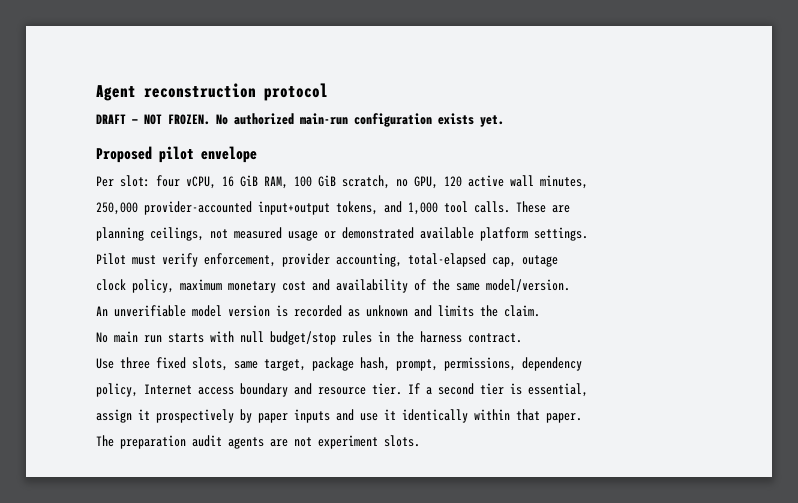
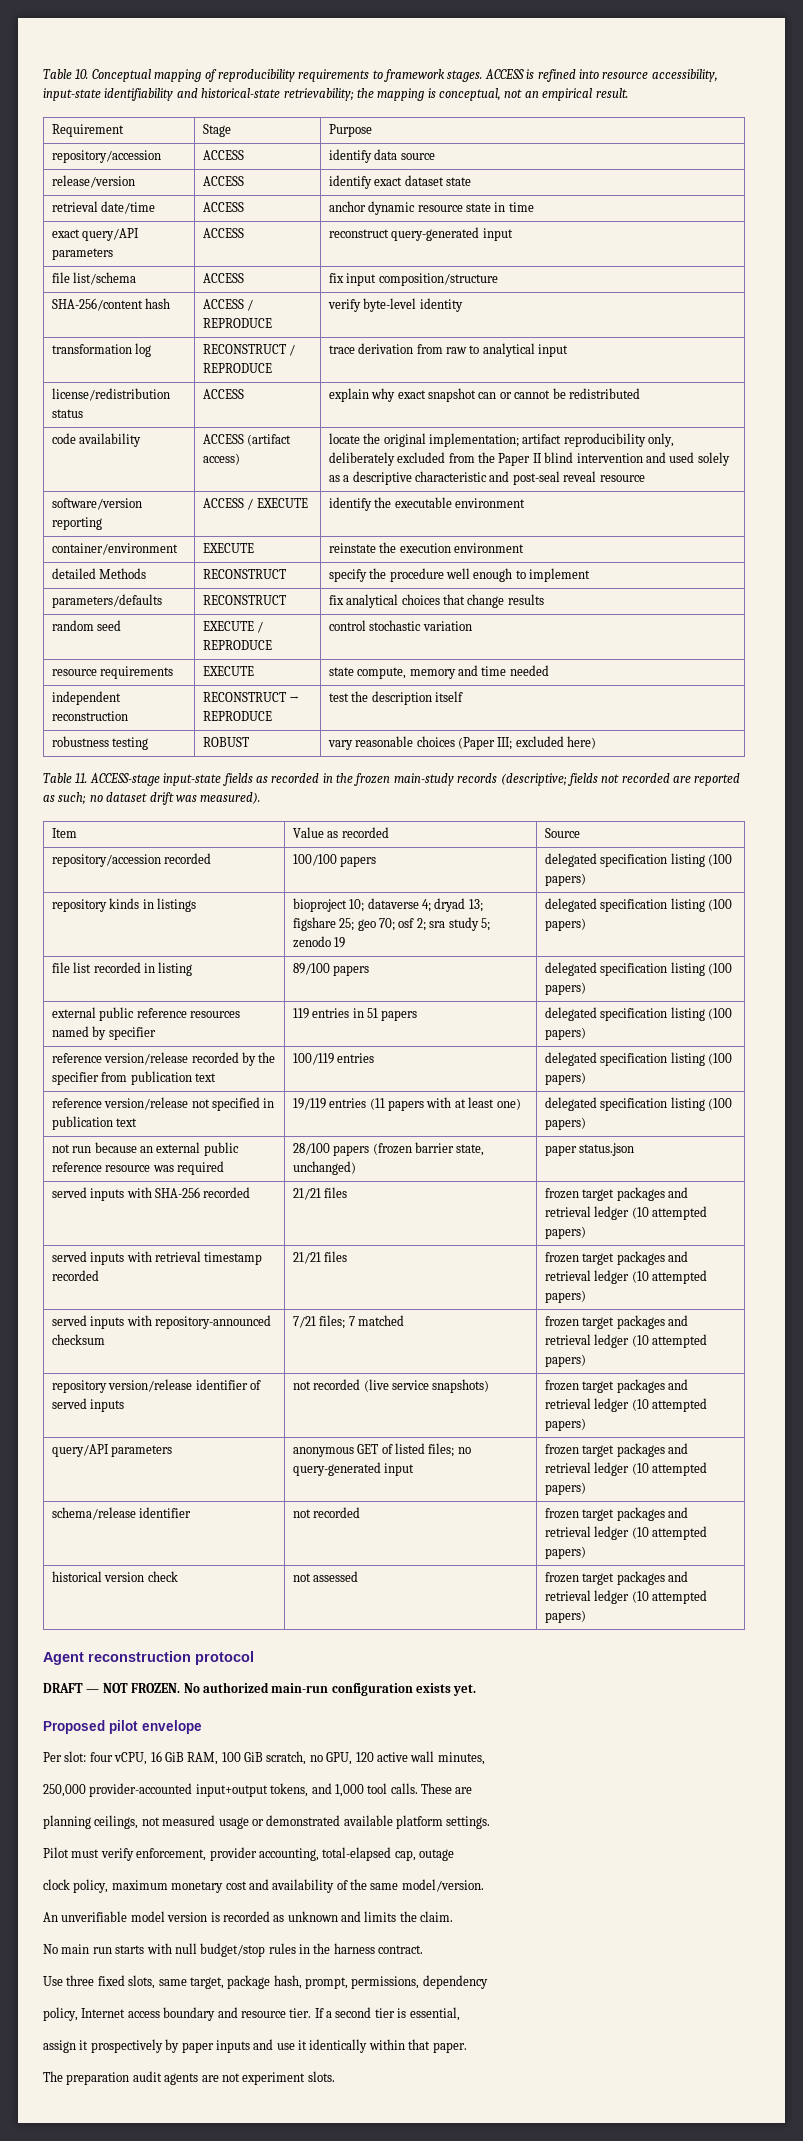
+ Table 10. Conceptual mapping of reproducibility requirements to framework stages. ACCESS is refined into resource accessibility, input-state identifiability and historical-state retrievability; the mapping is conceptual, not an empirical result.
+ Requirement | Stage | Purpose
+ repository/accession | ACCESS | identify data source
+ release/version | ACCESS | identify exact dataset state
+ retrieval date/time | ACCESS | anchor dynamic resource state in time
+ exact query/API parameters | ACCESS | reconstruct query-generated input
+ file list/schema | ACCESS | fix input composition/structure
+ SHA-256/content hash | ACCESS / REPRODUCE | verify byte-level identity
+ transformation log | RECONSTRUCT / REPRODUCE | trace derivation from raw to analytical input
+ license/redistribution status | ACCESS | explain why exact snapshot can or cannot be redistributed
+ code availability | ACCESS (artifact access) | locate the original implementation; artifact reproducibility only, deliberately excluded from the Paper II blind intervention and used solely as a descriptive characteristic and post-seal reveal resource
+ software/version reporting | ACCESS / EXECUTE | identify the executable environment
+ container/environment | EXECUTE | reinstate the execution environment
+ detailed Methods | RECONSTRUCT | specify the procedure well enough to implement
+ parameters/defaults | RECONSTRUCT | fix analytical choices that change results
+ random seed | EXECUTE / REPRODUCE | control stochastic variation
+ resource requirements | EXECUTE | state compute, memory and time needed
+ independent reconstruction | RECONSTRUCT → REPRODUCE | test the description itself
+ robustness testing | ROBUST | vary reasonable choices (Paper III; excluded here)
+ Table 11. ACCESS-stage input-state fields as recorded in the frozen main-study records (descriptive; fields not recorded are reported as such; no dataset drift was measured).
+ Item | Value as recorded | Source
+ repository/accession recorded | 100/100 papers | delegated specification listing (100 papers)
+ repository kinds in listings | bioproject 10; dataverse 4; dryad 13; figshare 25; geo 70; osf 2; sra study 5; zenodo 19 | delegated specification listing (100 papers)
+ file list recorded in listing | 89/100 papers | delegated specification listing (100 papers)
+ external public reference resources named by specifier | 119 entries in 51 papers | delegated specification listing (100 papers)
+ reference version/release recorded by the specifier from publication text | 100/119 entries | delegated specification listing (100 papers)
+ reference version/release not specified in publication text | 19/119 entries (11 papers with at least one) | delegated specification listing (100 papers)
+ not run because an external public reference resource was required | 28/100 papers (frozen barrier state, unchanged) | paper status.json
+ served inputs with SHA-256 recorded | 21/21 files | frozen target packages and retrieval ledger (10 attempted papers)
+ served inputs with retrieval timestamp recorded | 21/21 files | frozen target packages and retrieval ledger (10 attempted papers)
+ served inputs with repository-announced checksum | 7/21 files; 7 matched | frozen target packages and retrieval ledger (10 attempted papers)
+ repository version/release identifier of served inputs | not recorded (live service snapshots) | frozen target packages and retrieval ledger (10 attempted papers)
+ query/API parameters | anonymous GET of listed files; no query-generated input | frozen target packages and retrieval ledger (10 attempted papers)
+ schema/release identifier | not recorded | frozen target packages and retrieval ledger (10 attempted papers)
+ historical version check | not assessed | frozen target packages and retrieval ledger (10 attempted papers)

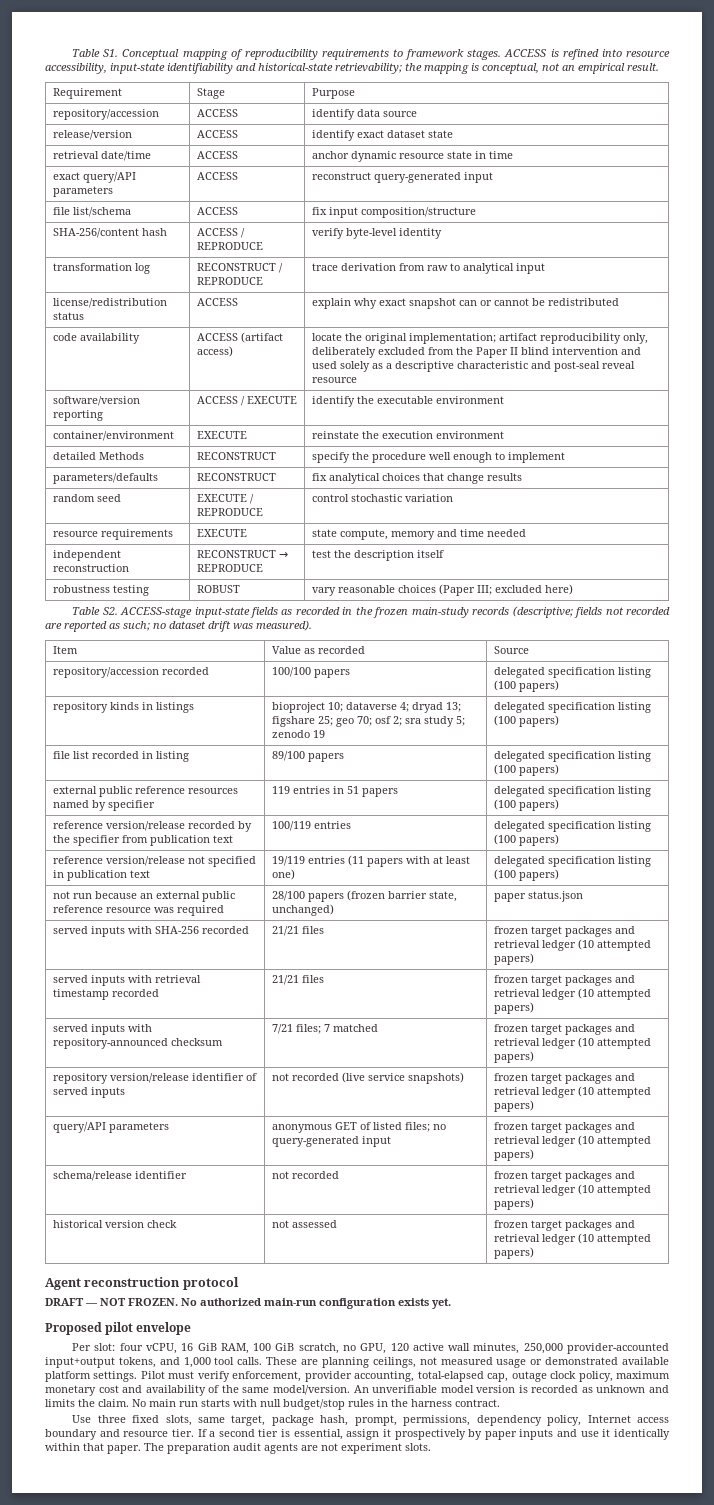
- Table 10. Conceptual mapping of reproducibility requirements to framework stages.
+ Table S1. Conceptual mapping of reproducibility requirements to framework stages.
- Table 11. ACCESS-stage input-state fields as recorded in the frozen main-study records (descriptive; fields not recorded are reported as such; no dataset drift was measured).
+ Table S2. ACCESS-stage input-state fields as recorded in the frozen main-study records (descriptive; fields not recorded are reported as such; no dataset drift was measured).
- Per slot: four vCPU, 16 GiB RAM, 100 GiB scratch, no GPU, 120 active wall minutes,
- 250,000 provider-accounted input+output tokens, and 1,000 tool calls.
+ Per slot: four vCPU, 16 GiB RAM, 100 GiB scratch, no GPU, 120 active wall minutes, 250,000 provider-accounted input+output tokens, and 1,000 tool calls.
- These are
- planning ceilings, not measured usage or demonstrated available platform settings.
- Pilot must verify enforcement, provider accounting, total-elapsed cap, outage
- clock policy, maximum monetary cost and availability of the same model/version.
- An unverifiable model version is recorded as unknown and limits the claim.
- No main run starts with null budget/stop rules in the harness contract.
+ These are planning ceilings, not measured usage or demonstrated available platform settings. Pilot must verify enforcement, provider accounting, total-elapsed cap, outage clock policy, maximum monetary cost and availability of the same model/version. An unverifiable model version is recorded as unknown and limits the claim. No main run starts with null budget/stop rules in the harness contract.
- Use three fixed slots, same target, package hash, prompt, permissions, dependency
- policy, Internet access boundary and resource tier.
+ Use three fixed slots, same target, package hash, prompt, permissions, dependency policy, Internet access boundary and resource tier.
- If a second tier is essential,
- assign it prospectively by paper inputs and use it identically within that paper.
- The preparation audit agents are not experiment slots.
+ If a second tier is essential, assign it prospectively by paper inputs and use it identically within that paper. The preparation audit agents are not experiment slots.

